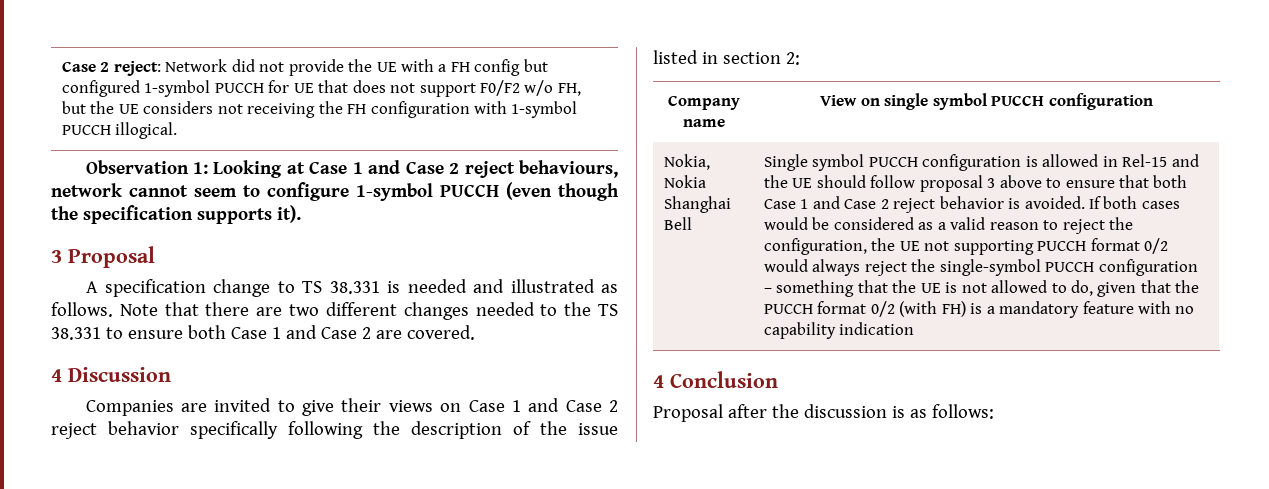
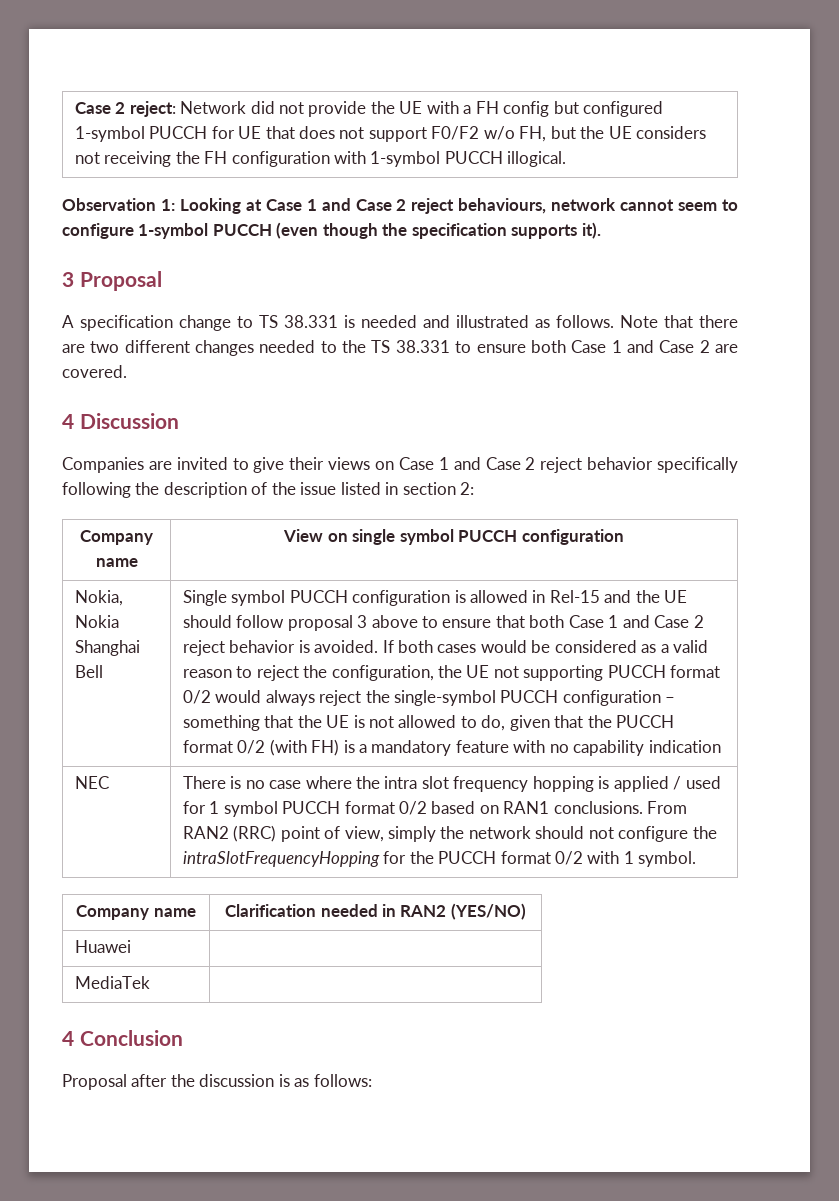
+ NEC | There is no case where the intra slot frequency hopping is applied / used for 1 symbol PUCCH format 0/2 based on RAN1 conclusions. From RAN2 (RRC) point of view, simply the network should not configure the intraSlotFrequencyHopping for the PUCCH format 0/2 with 1 symbol.
+ Company name | Clarification needed in RAN2 (YES/NO)
+ Huawei |
+ MediaTek |

